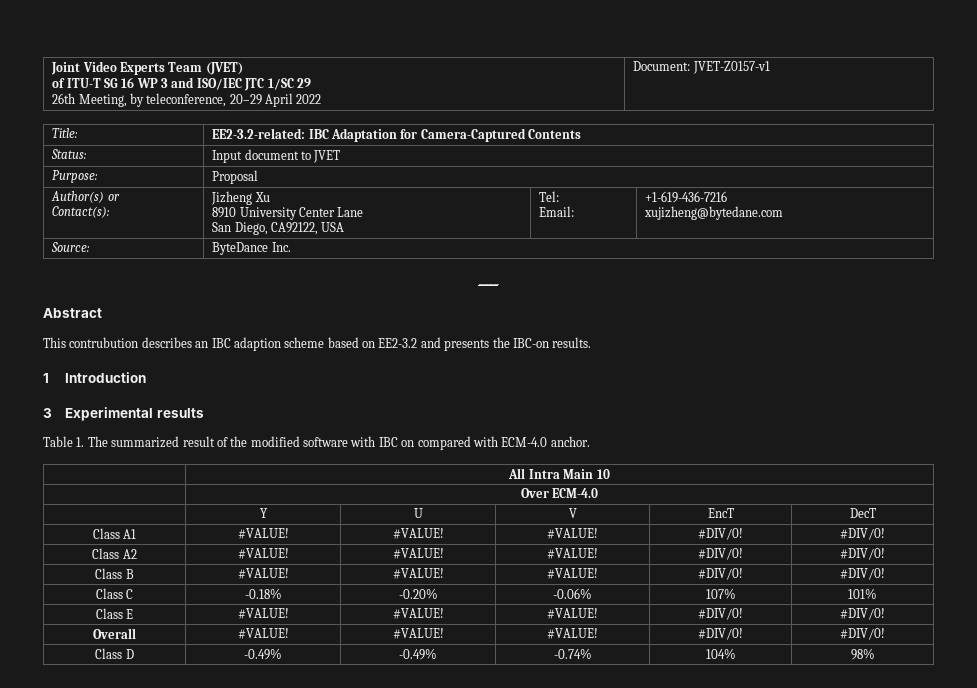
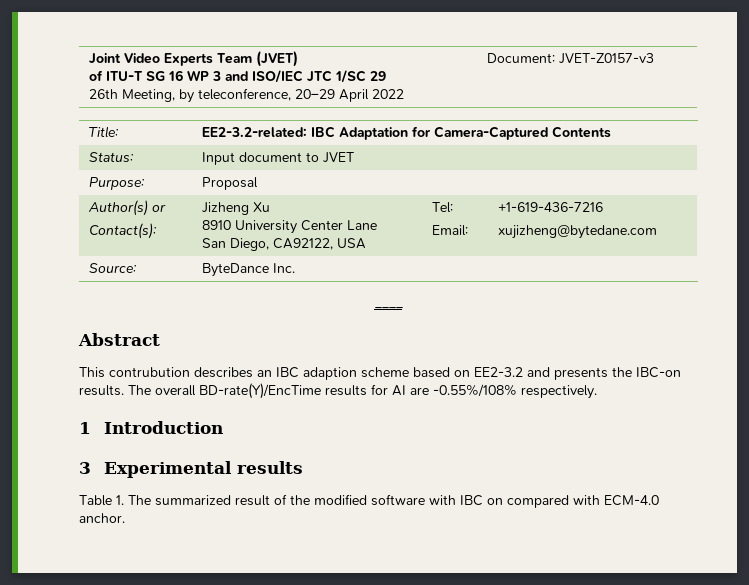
  Joint Video Experts Team (JVET)
  of ITU-T SG 16 WP 3 and ISO/IEC JTC 1/SC 29
- 26th Meeting, by teleconference, 20–29 April 2022 | Document: JVET-Z0157-v1
+ 26th Meeting, by teleconference, 20–29 April 2022 | Document: JVET-Z0157-v3
+ The overall BD-rate(Y)/EncTime results for AI are -0.55%/108% respectively.
- | All Intra Main 10
- | Over ECM-4.0
- | Y | U | V | EncT | DecT
- Class A1 | #VALUE! | #VALUE! | #VALUE! | #DIV/0! | #DIV/0!
- Class A2 | #VALUE! | #VALUE! | #VALUE! | #DIV/0! | #DIV/0!
- Class B | #VALUE! | #VALUE! | #VALUE! | #DIV/0! | #DIV/0!
- Class C | -0.18% | -0.20% | -0.06% | 107% | 101%
- Class E | #VALUE! | #VALUE! | #VALUE! | #DIV/0! | #DIV/0!
- Overall | #VALUE! | #VALUE! | #VALUE! | #DIV/0! | #DIV/0!
- Class D | -0.49% | -0.49% | -0.74% | 104% | 98%

